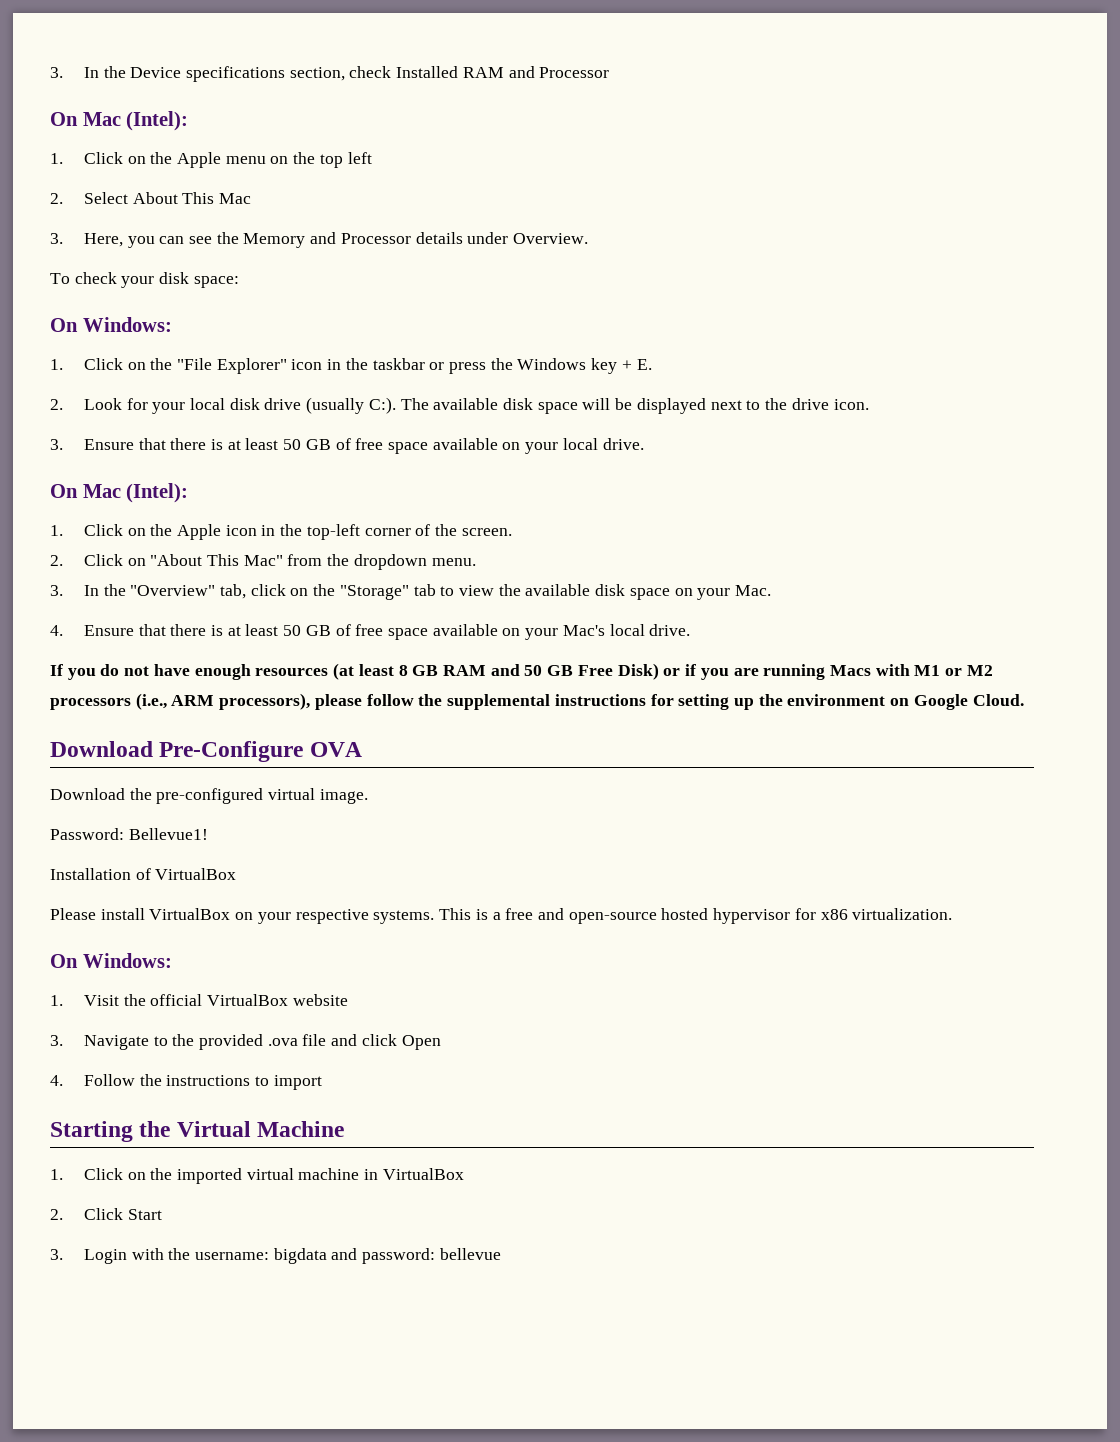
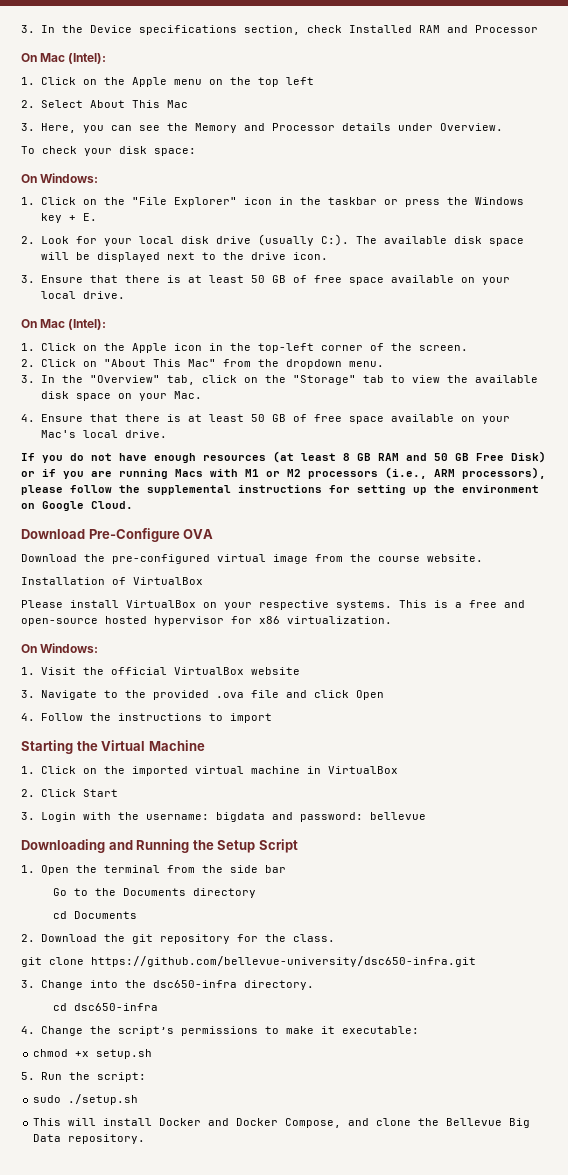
- Download the pre-configured virtual image.
- Password: Bellevue1!
+ Download the pre-configured virtual image from the course website.
+ Downloading and Running the Setup Script
+ 1. Open the terminal from the side bar
+ Go to the Documents directory
+ cd Documents
+ 2. Download the git repository for the class.
+ git clone https://github.com/bellevue-university/dsc650-infra.git
+ 3. Change into the dsc650-infra directory.
+ cd dsc650-infra
+ 4. Change the script’s permissions to make it executable:
+ chmod +x setup.sh
+ 5. Run the script:
+ sudo ./setup.sh
+ This will install Docker and Docker Compose, and clone the Bellevue Big Data repository.

